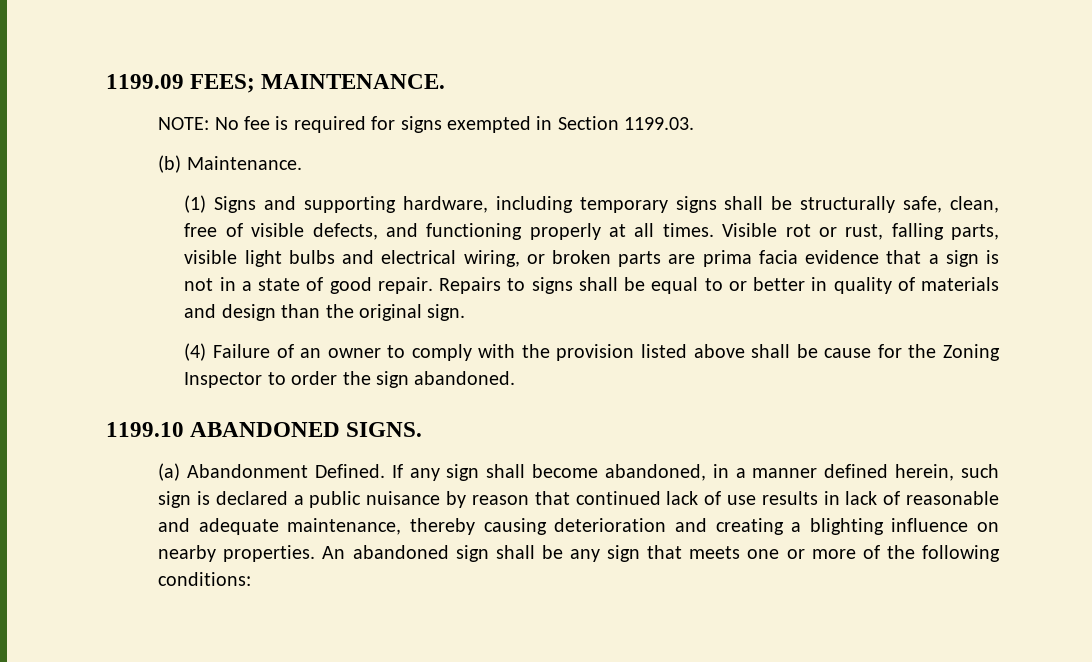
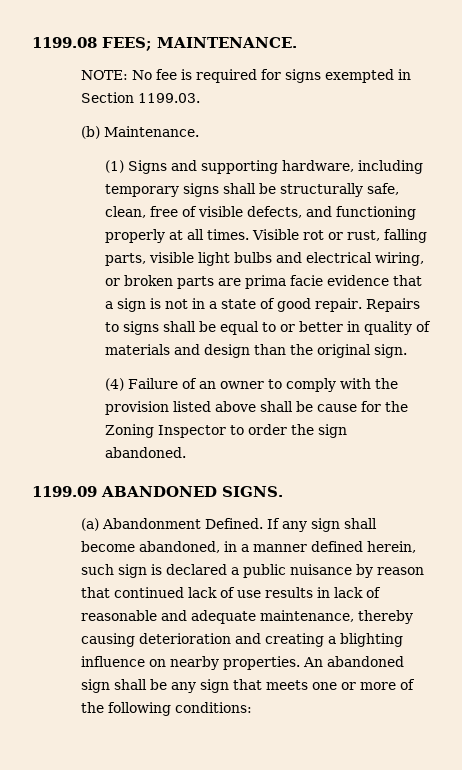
- 1199.09 FEES; MAINTENANCE.
+ 1199.08 FEES; MAINTENANCE.
- Visible rot or rust, falling parts, visible light bulbs and electrical wiring, or broken parts are prima facia evidence that a sign is not in a state of good repair.
+ Visible rot or rust, falling parts, visible light bulbs and electrical wiring, or broken parts are prima facie evidence that a sign is not in a state of good repair.
- 1199.10 ABANDONED SIGNS.
+ 1199.09 ABANDONED SIGNS.

